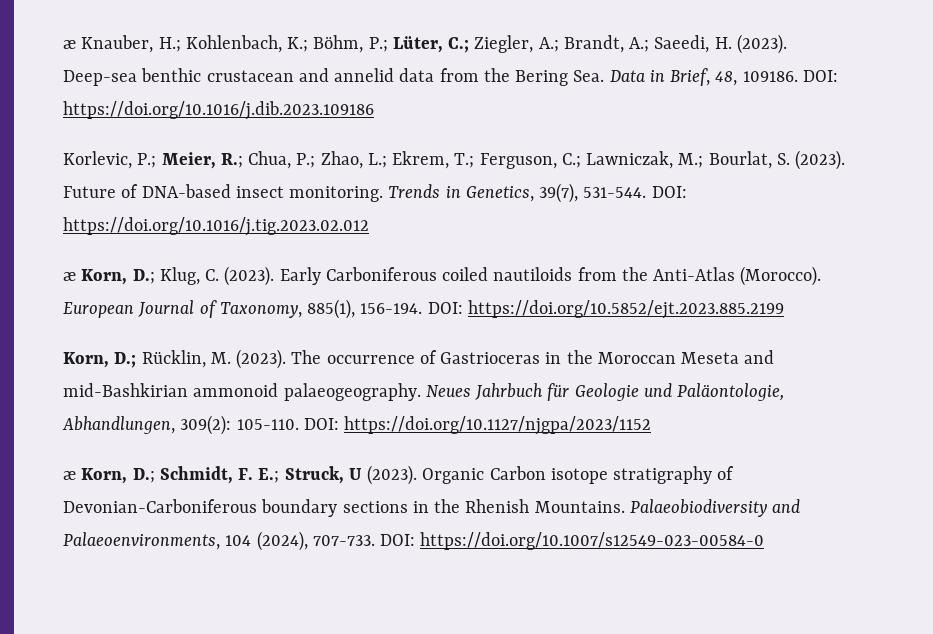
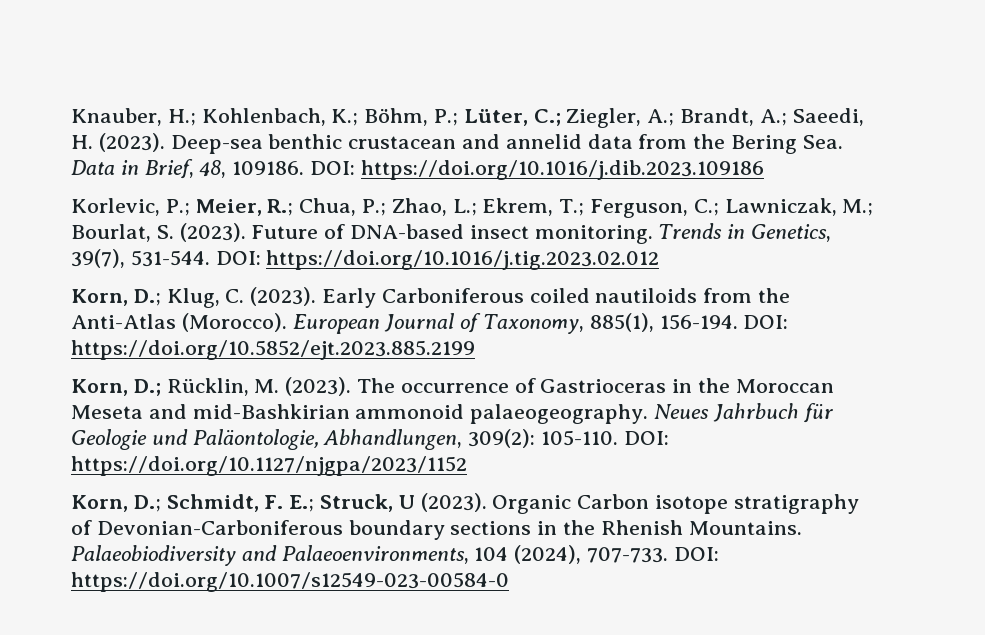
- æ Knauber, H.; Kohlenbach, K.; Böhm, P.; Lüter, C.; Ziegler, A.; Brandt, A.; Saeedi, H. (2023).
+ Knauber, H.; Kohlenbach, K.; Böhm, P.; Lüter, C.; Ziegler, A.; Brandt, A.; Saeedi, H. (2023).
- æ Korn, D.; Klug, C. (2023).
+ Korn, D.; Klug, C. (2023).
- æ Korn, D.; Schmidt, F. E.; Struck, U (2023).
+ Korn, D.; Schmidt, F. E.; Struck, U (2023).

